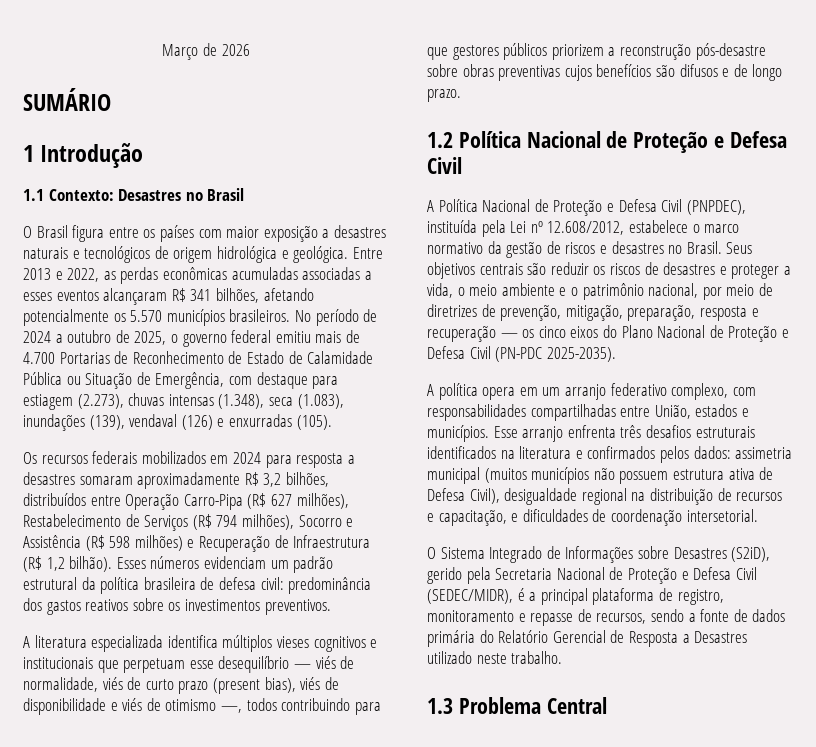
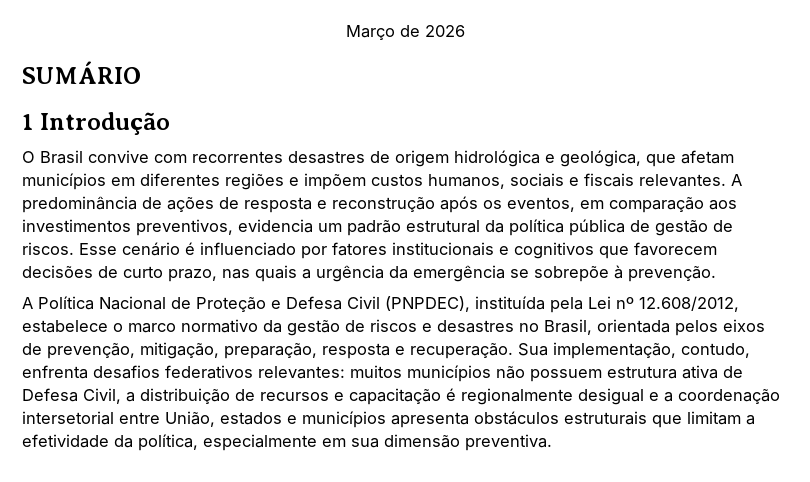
- 1.1 Contexto: Desastres no Brasil
- O Brasil figura entre os países com maior exposição a desastres naturais e tecnológicos de origem hidrológica e geológica. Entre 2013 e 2022, as perdas econômicas acumuladas associadas a esses eventos alcançaram R$ 341 bilhões, afetando potencialmente os 5.570 municípios brasileiros. No período de 2024 a outubro de 2025, o governo federal emitiu mais de 4.700 Portarias de Reconhecimento de Estado de Calamidade Pública ou Situação de Emergência, com destaque para estiagem (2.273), chuvas intensas (1.348), seca (1.083), inundações (139), vendaval (126) e enxurradas (105).
- Os recursos federais mobilizados em 2024 para resposta a desastres somaram aproximadamente R$ 3,2 bilhões, distribuídos entre Operação Carro-Pipa (R$ 627 milhões), Restabelecimento de Serviços (R$ 794 milhões), Socorro e Assistência (R$ 598 milhões) e Recuperação de Infraestrutura (R$ 1,2 bilhão). Esses números evidenciam um padrão estrutural da política brasileira de defesa civil: predominância dos gastos reativos sobre os investimentos preventivos.
- A literatura especializada identifica múltiplos vieses cognitivos e institucionais que perpetuam esse desequilíbrio — viés de normalidade, viés de curto prazo (present bias), viés de disponibilidade e viés de otimismo —, todos contribuindo para que gestores públicos priorizem a reconstrução pós-desastre sobre obras preventivas cujos benefícios são difusos e de longo prazo.
- 1.2 Política Nacional de Proteção e Defesa Civil
+ O Brasil convive com recorrentes desastres de origem hidrológica e geológica, que afetam municípios em diferentes regiões e impõem custos humanos, sociais e fiscais relevantes. A predominância de ações de resposta e reconstrução após os eventos, em comparação aos investimentos preventivos, evidencia um padrão estrutural da política pública de gestão de riscos. Esse cenário é influenciado por fatores institucionais e cognitivos que favorecem decisões de curto prazo, nas quais a urgência da emergência se sobrepõe à prevenção.
- A Política Nacional de Proteção e Defesa Civil (PNPDEC), instituída pela Lei nº 12.608/2012, estabelece o marco normativo da gestão de riscos e desastres no Brasil. Seus objetivos centrais são reduzir os riscos de desastres e proteger a vida, o meio ambiente e o patrimônio nacional, por meio de diretrizes de prevenção, mitigação, preparação, resposta e recuperação — os cinco eixos do Plano Nacional de Proteção e Defesa Civil (PN-PDC 2025-2035).
- A política opera em um arranjo federativo complexo, com responsabilidades compartilhadas entre União, estados e municípios. Esse arranjo enfrenta três desafios estruturais identificados na literatura e confirmados pelos dados: assimetria municipal (muitos municípios não possuem estrutura ativa de Defesa Civil), desigualdade regional na distribuição de recursos e capacitação, e dificuldades de coordenação intersetorial.
- O Sistema Integrado de Informações sobre Desastres (S2iD), gerido pela Secretaria Nacional de Proteção e Defesa Civil (SEDEC/MIDR), é a principal plataforma de registro, monitoramento e repasse de recursos, sendo a fonte de dados primária do Relatório Gerencial de Resposta a Desastres utilizado neste trabalho.
- 1.3 Problema Central
+ A Política Nacional de Proteção e Defesa Civil (PNPDEC), instituída pela Lei nº 12.608/2012, estabelece o marco normativo da gestão de riscos e desastres no Brasil, orientada pelos eixos de prevenção, mitigação, preparação, resposta e recuperação. Sua implementação, contudo, enfrenta desafios federativos relevantes: muitos municípios não possuem estrutura ativa de Defesa Civil, a distribuição de recursos e capacitação é regionalmente desigual e a coordenação intersetorial entre União, estados e municípios apresenta obstáculos estruturais que limitam a efetividade da política, especialmente em sua dimensão preventiva.

